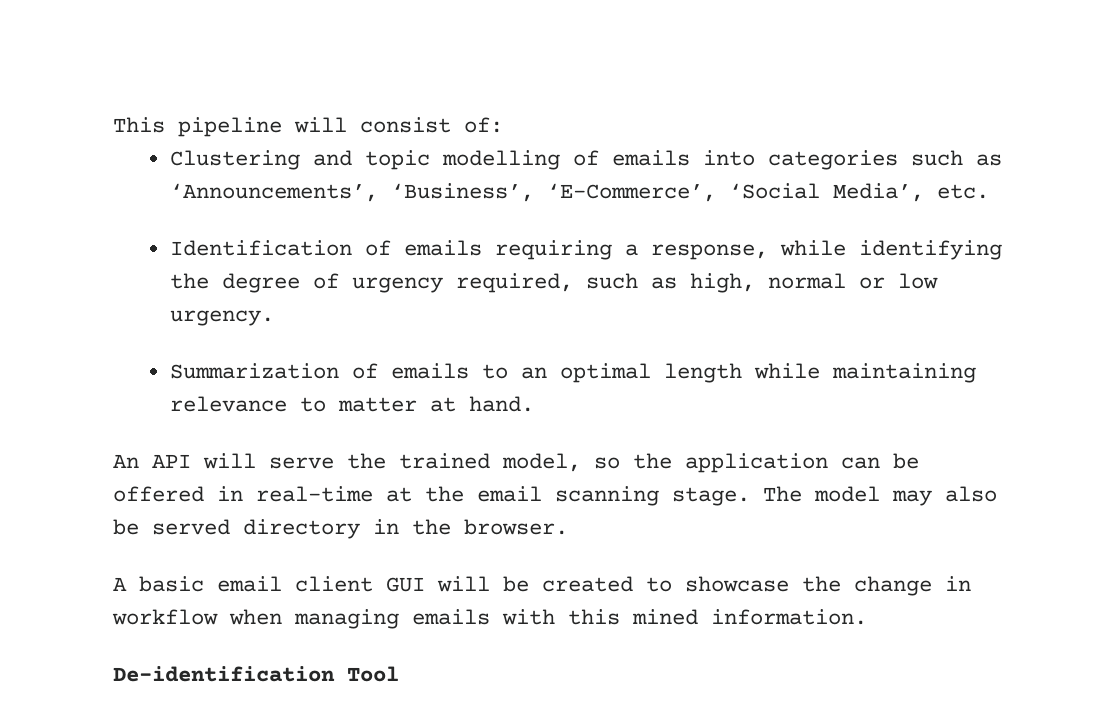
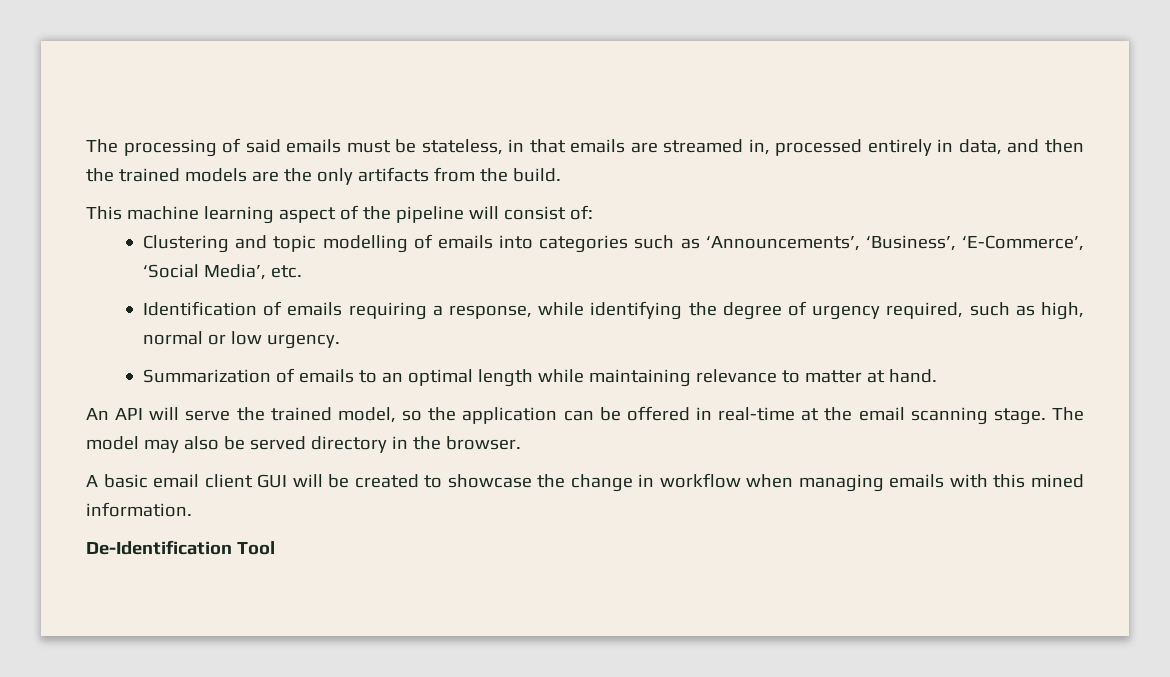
- This pipeline will consist of:
+ The processing of said emails must be stateless, in that emails are streamed in, processed entirely in data, and then the trained models are the only artifacts from the build.
+ This machine learning aspect of the pipeline will consist of:
- De-identification Tool
+ De-Identification Tool

